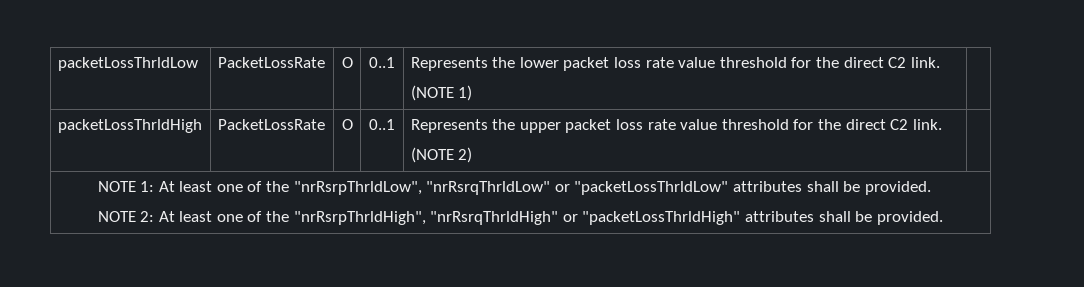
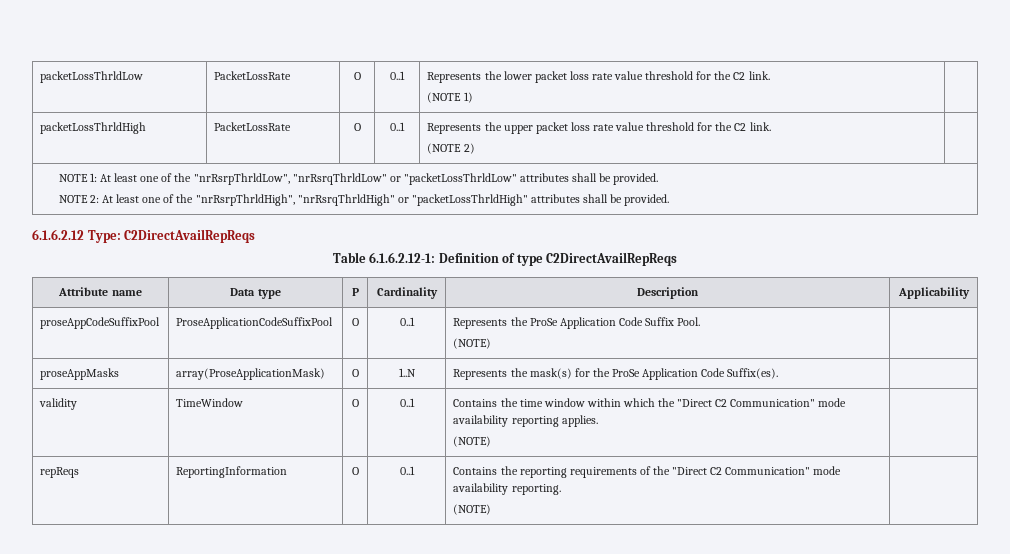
- packetLossThrldLow | PacketLossRate | O | 0..1 | Represents the lower packet loss rate value threshold for the direct C2 link.
+ packetLossThrldLow | PacketLossRate | O | 0..1 | Represents the lower packet loss rate value threshold for the C2 link.
- packetLossThrldHigh | PacketLossRate | O | 0..1 | Represents the upper packet loss rate value threshold for the direct C2 link.
+ packetLossThrldHigh | PacketLossRate | O | 0..1 | Represents the upper packet loss rate value threshold for the C2 link.
+ 6.1.6.2.12 Type: C2DirectAvailRepReqs
+ Table 6.1.6.2.12-1: Definition of type C2DirectAvailRepReqs
+ Attribute name | Data type | P | Cardinality | Description | Applicability
+ proseAppCodeSuffixPool | ProseApplicationCodeSuffixPool | O | 0..1 | Represents the ProSe Application Code Suffix Pool.
+ (NOTE) |
+ proseAppMasks | array(ProseApplicationMask) | O | 1..N | Represents the mask(s) for the ProSe Application Code Suffix(es). |
+ validity | TimeWindow | O | 0..1 | Contains the time window within which the "Direct C2 Communication" mode availability reporting applies.
+ (NOTE) |
+ repReqs | ReportingInformation | O | 0..1 | Contains the reporting requirements of the "Direct C2 Communication" mode availability reporting.
+ (NOTE) |

